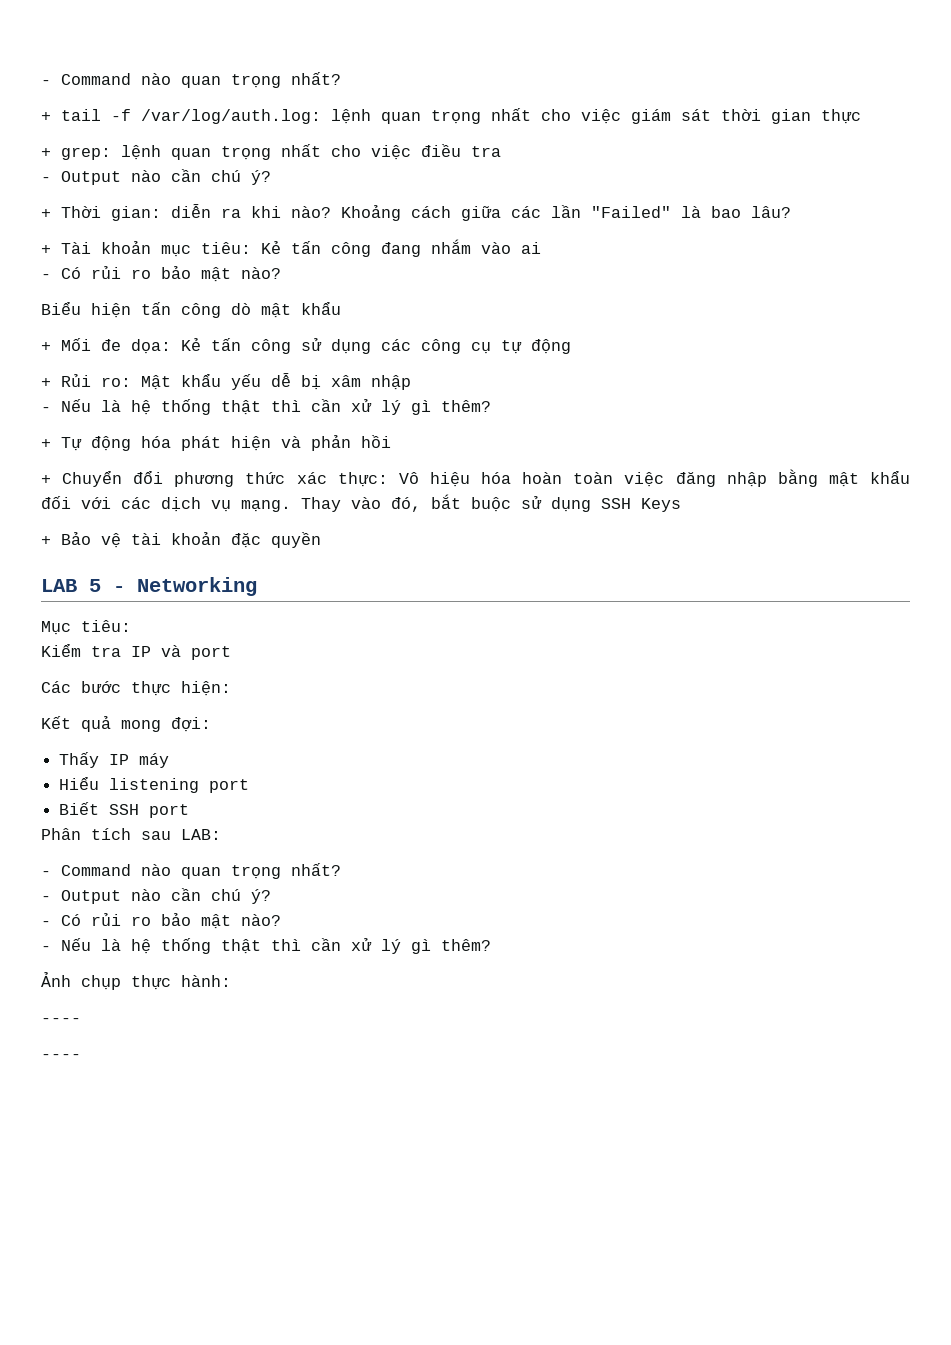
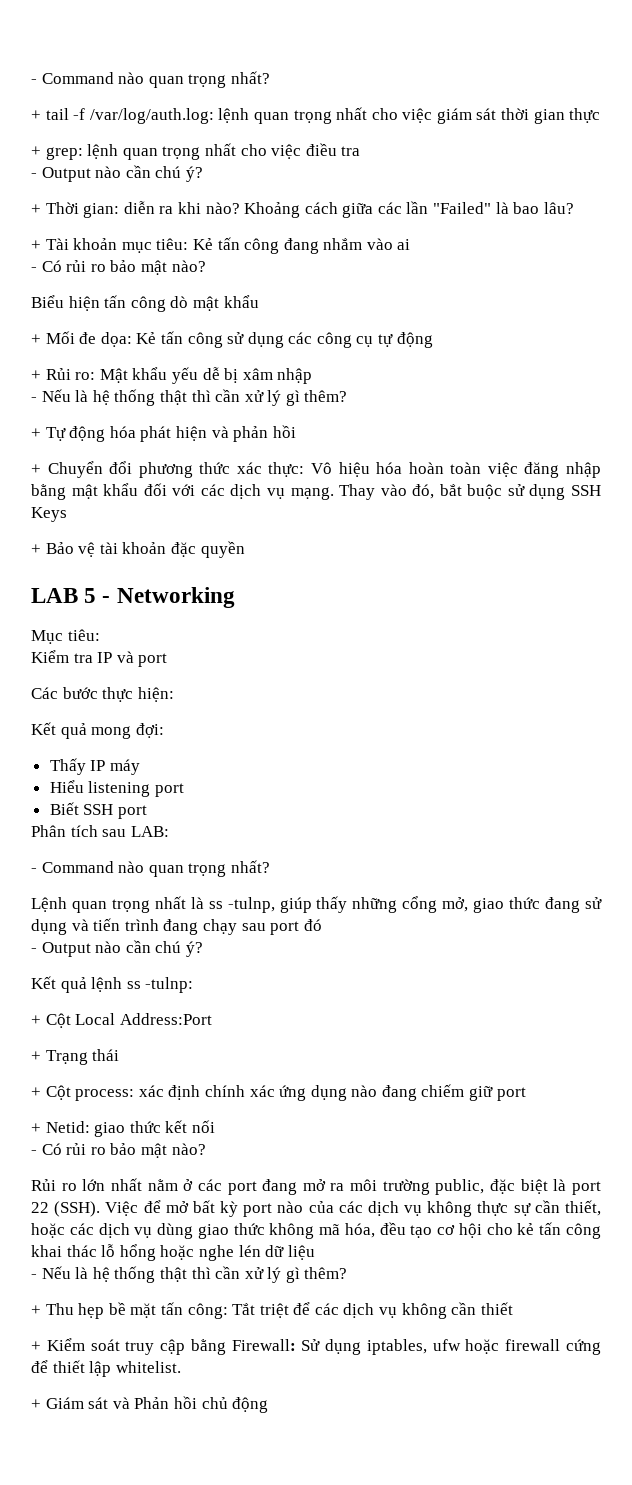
  Phân tích sau LAB:
  - Command nào quan trọng nhất?
+ Lệnh quan trọng nhất là ss -tulnp, giúp thấy những cổng mở, giao thức đang sử dụng và tiến trình đang chạy sau port đó
  - Output nào cần chú ý?
+ Kết quả lệnh ss -tulnp:
+ + Cột Local Address:Port
+ + Trạng thái
+ + Cột process: xác định chính xác ứng dụng nào đang chiếm giữ port
+ + Netid: giao thức kết nối
  - Có rủi ro bảo mật nào?
+ Rủi ro lớn nhất nằm ở các port đang mở ra môi trường public, đặc biệt là port 22 (SSH). Việc để mở bất kỳ port nào của các dịch vụ không thực sự cần thiết, hoặc các dịch vụ dùng giao thức không mã hóa, đều tạo cơ hội cho kẻ tấn công khai thác lỗ hổng hoặc nghe lén dữ liệu
- Ảnh chụp thực hành:
- ----
- ----
+ + Thu hẹp bề mặt tấn công: Tắt triệt để các dịch vụ không cần thiết
+ + Kiểm soát truy cập bằng Firewall: Sử dụng iptables, ufw hoặc firewall cứng để thiết lập whitelist.
+ + Giám sát và Phản hồi chủ động

